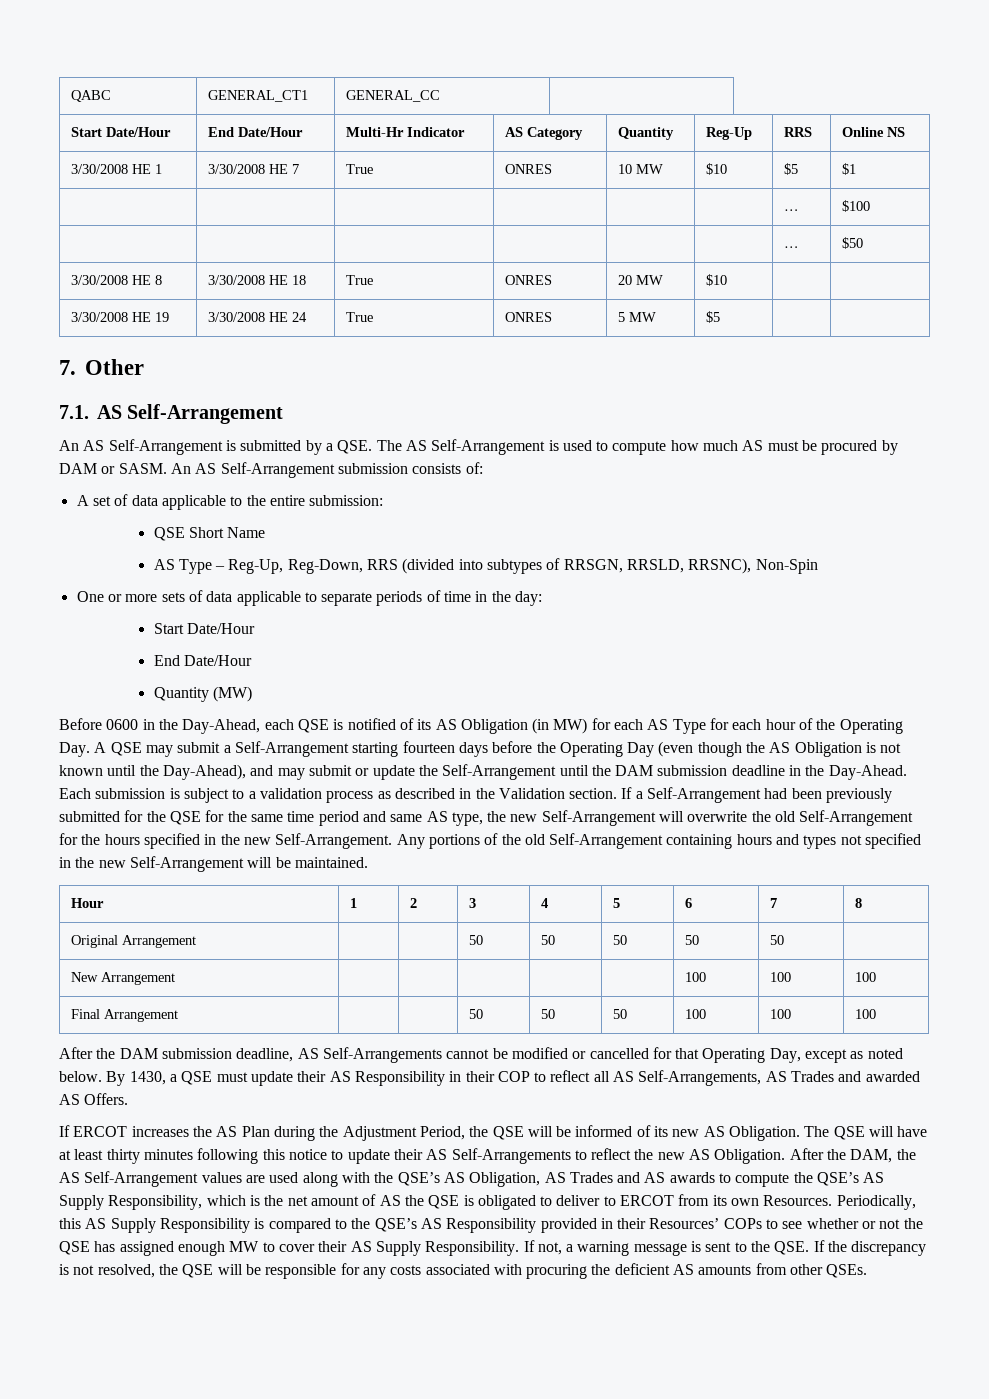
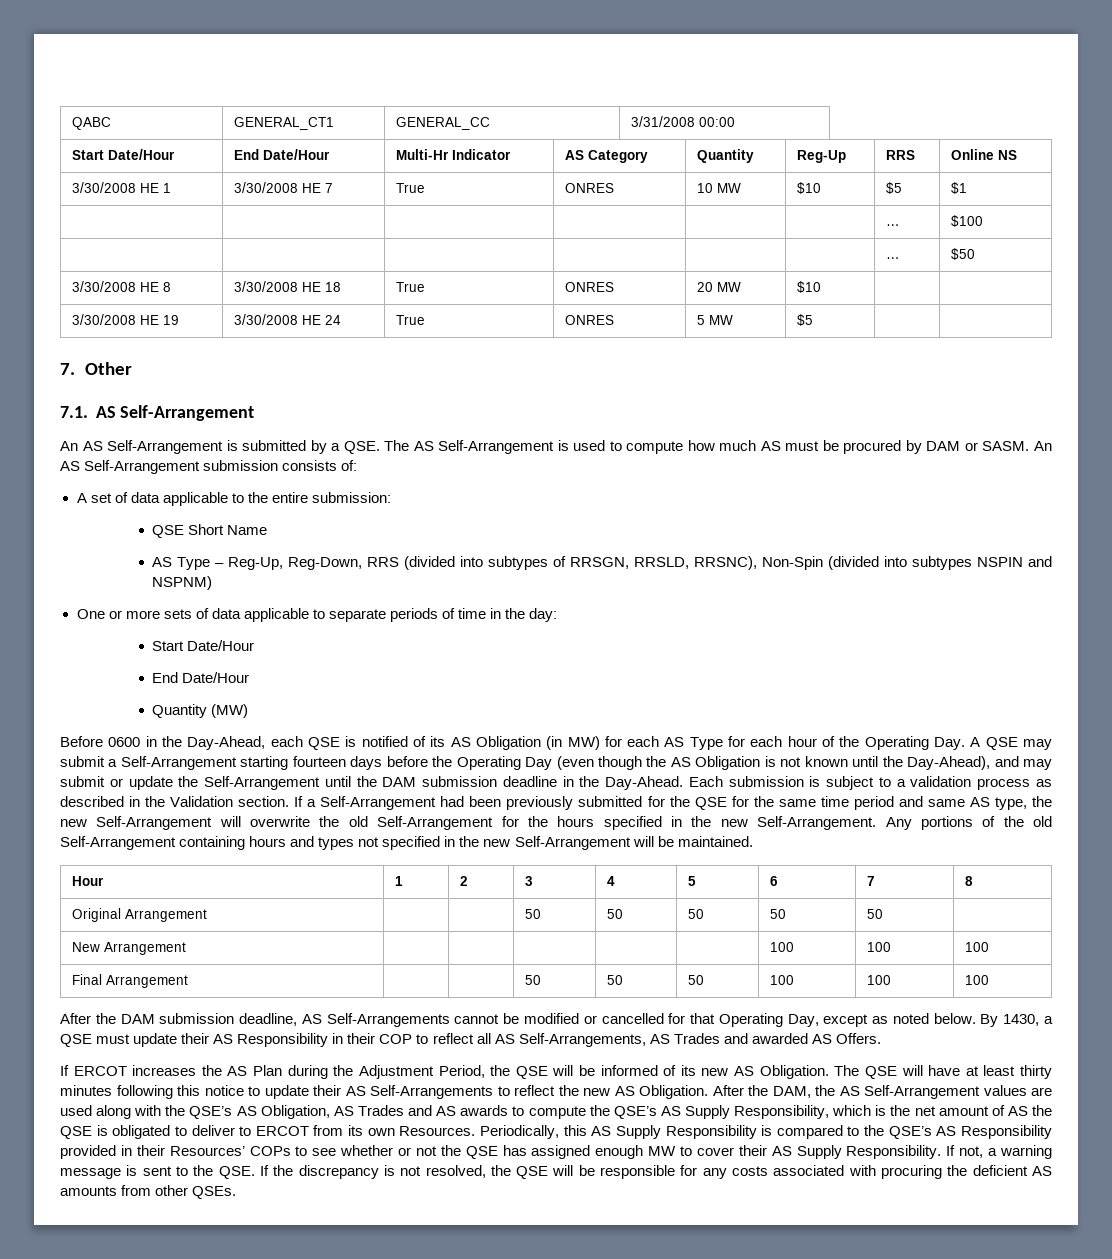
- QABC | GENERAL_CT1 | GENERAL_CC |
+ QABC | GENERAL_CT1 | GENERAL_CC | 3/31/2008 00:00
- AS Type – Reg-Up, Reg-Down, RRS (divided into subtypes of RRSGN, RRSLD, RRSNC), Non-Spin
+ AS Type – Reg-Up, Reg-Down, RRS (divided into subtypes of RRSGN, RRSLD, RRSNC), Non-Spin (divided into subtypes NSPIN and NSPNM)

